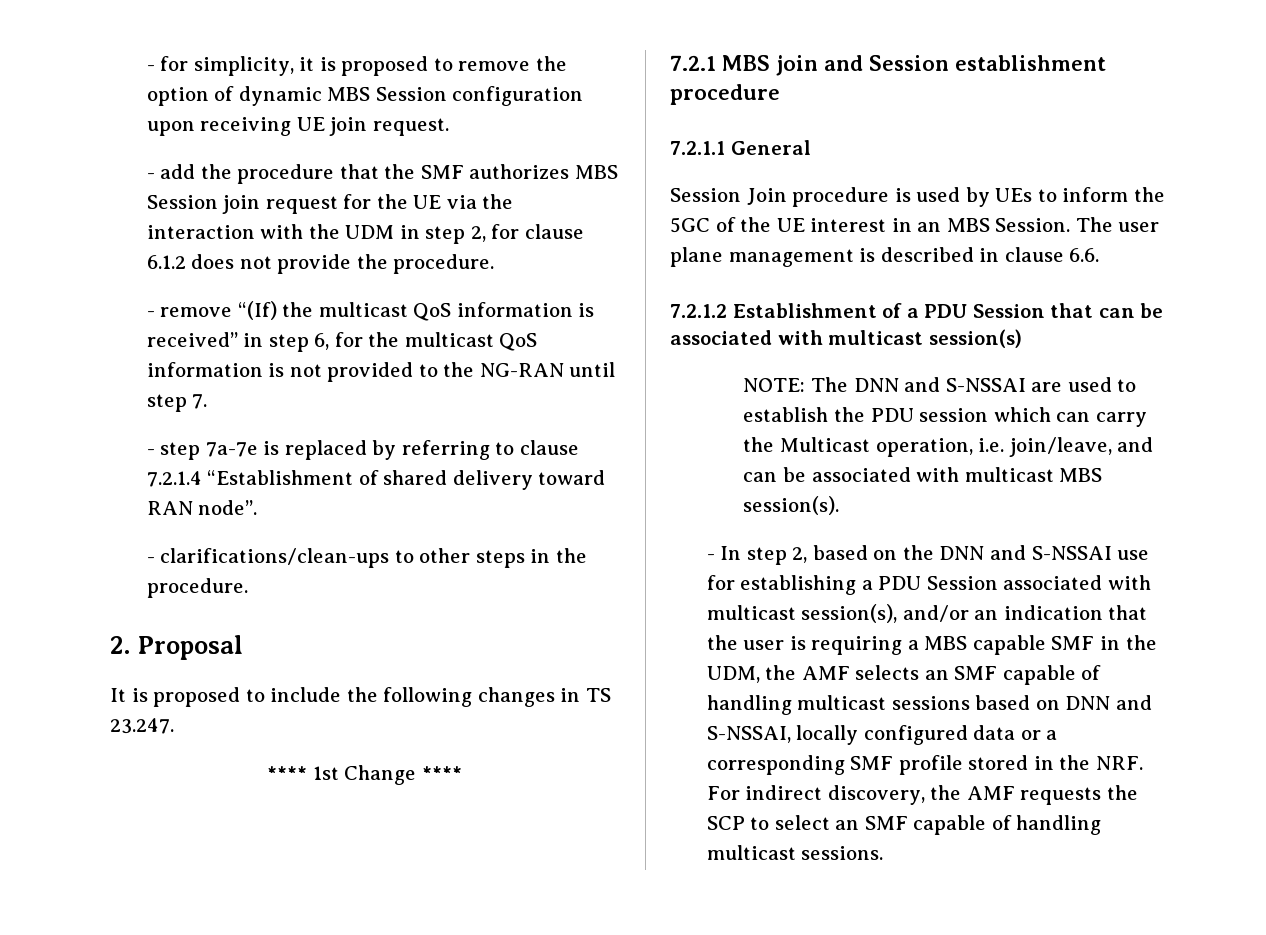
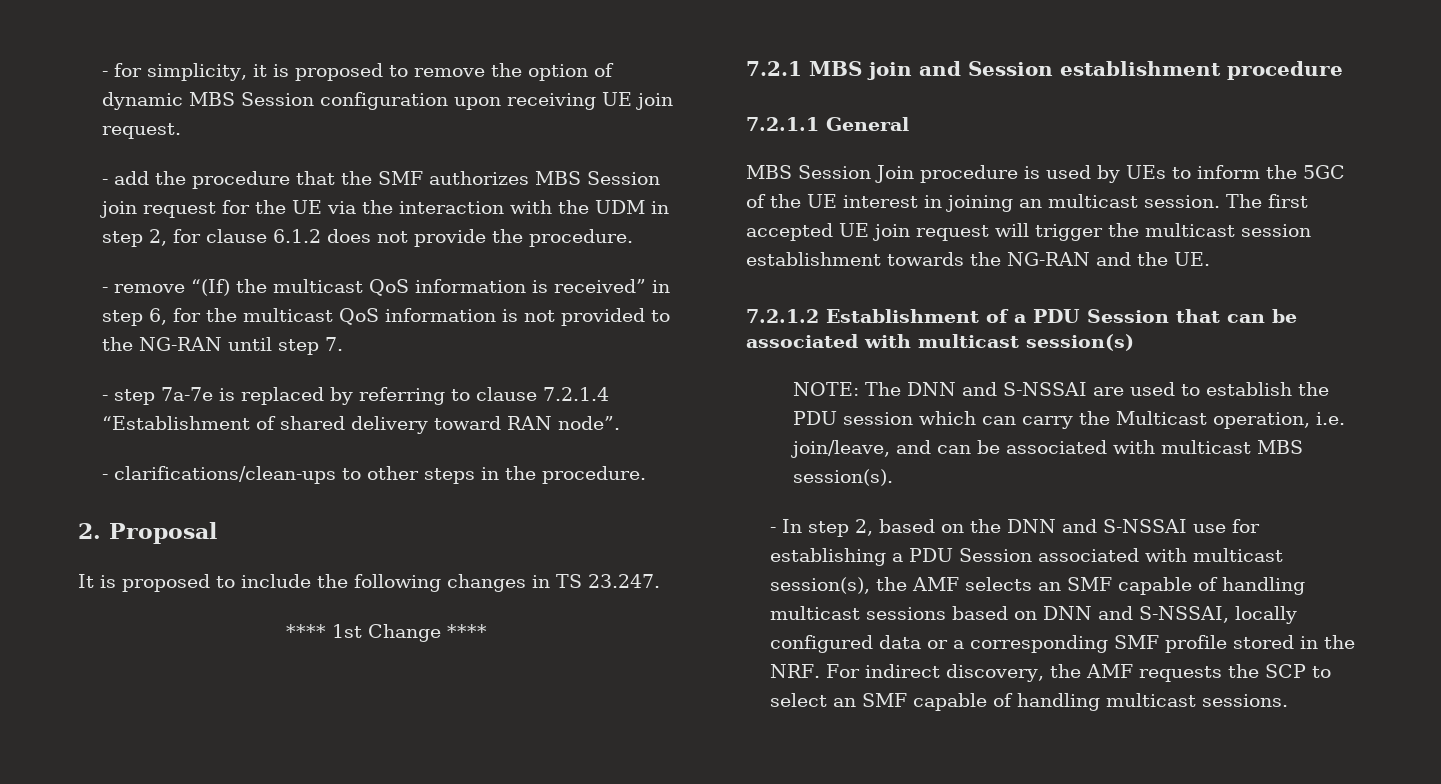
- Session Join procedure is used by UEs to inform the 5GC of the UE interest in an MBS Session. The user plane management is described in clause 6.6.
+ MBS Session Join procedure is used by UEs to inform the 5GC of the UE interest in joining an multicast session. The first accepted UE join request will trigger the multicast session establishment towards the NG-RAN and the UE.
- - In step 2, based on the DNN and S-NSSAI use for establishing a PDU Session associated with multicast session(s), and/or an indication that the user is requiring a MBS capable SMF in the UDM, the AMF selects an SMF capable of handling multicast sessions based on DNN and S-NSSAI, locally configured data or a corresponding SMF profile stored in the NRF. For indirect discovery, the AMF requests the SCP to select an SMF capable of handling multicast sessions.
+ - In step 2, based on the DNN and S-NSSAI use for establishing a PDU Session associated with multicast session(s), the AMF selects an SMF capable of handling multicast sessions based on DNN and S-NSSAI, locally configured data or a corresponding SMF profile stored in the NRF. For indirect discovery, the AMF requests the SCP to select an SMF capable of handling multicast sessions.

